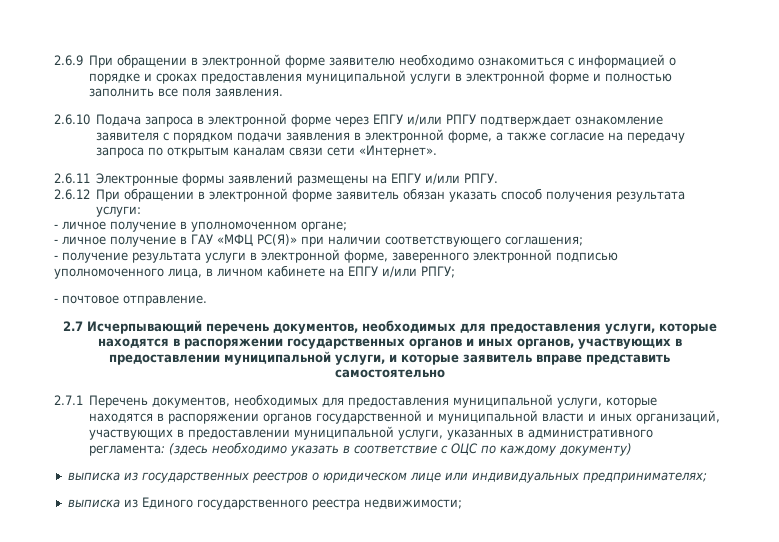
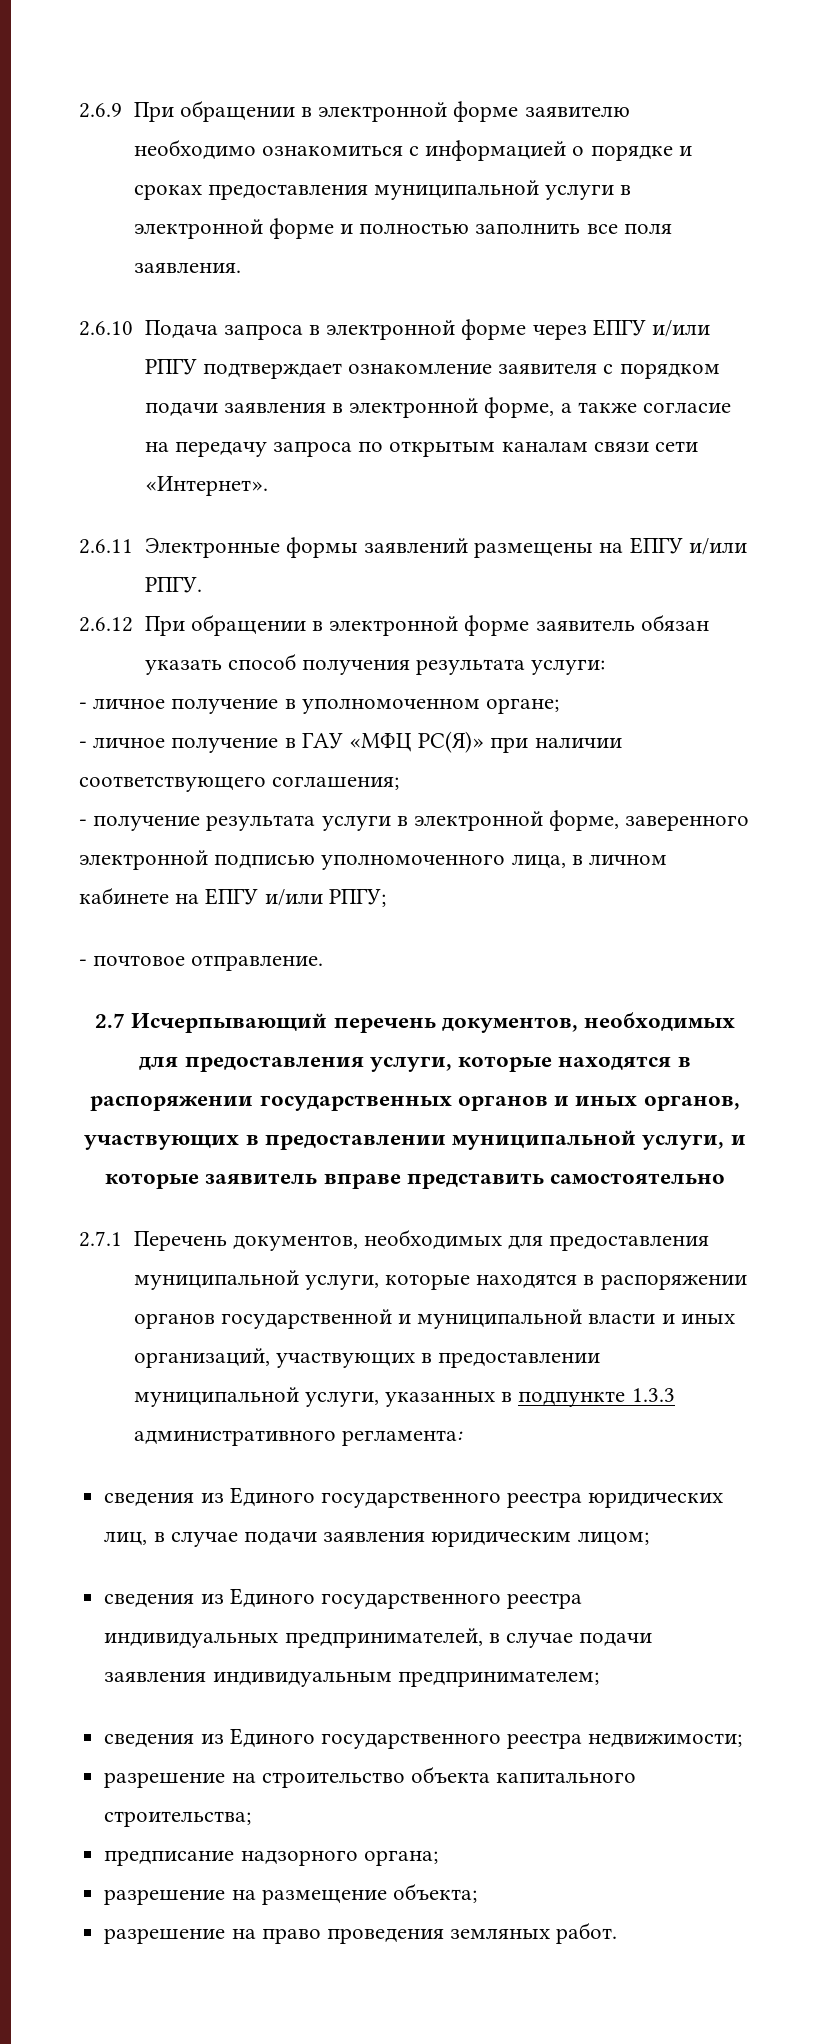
- 2.7.1 Перечень документов, необходимых для предоставления муниципальной услуги, которые находятся в распоряжении органов государственной и муниципальной власти и иных организаций, участвующих в предоставлении муниципальной услуги, указанных в административного регламента: (здесь необходимо указать в соответствие с ОЦС по каждому документу)
- выписка из государственных реестров о юридическом лице или индивидуальных предпринимателях;
- выписка из Единого государственного реестра недвижимости;
+ 2.7.1 Перечень документов, необходимых для предоставления муниципальной услуги, которые находятся в распоряжении органов государственной и муниципальной власти и иных организаций, участвующих в предоставлении муниципальной услуги, указанных в подпункте 1.3.3 административного регламента:
+ сведения из Единого государственного реестра юридических лиц, в случае подачи заявления юридическим лицом;
+ сведения из Единого государственного реестра индивидуальных предпринимателей, в случае подачи заявления индивидуальным предпринимателем;
+ сведения из Единого государственного реестра недвижимости;
+ разрешение на строительство объекта капитального строительства;
+ предписание надзорного органа;
+ разрешение на размещение объекта;
+ разрешение на право проведения земляных работ.

